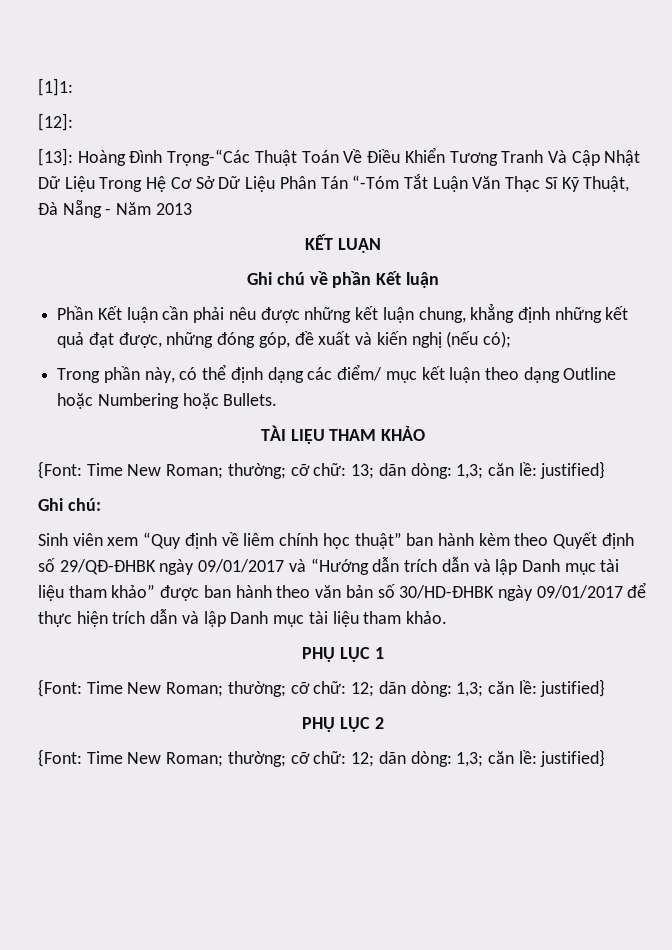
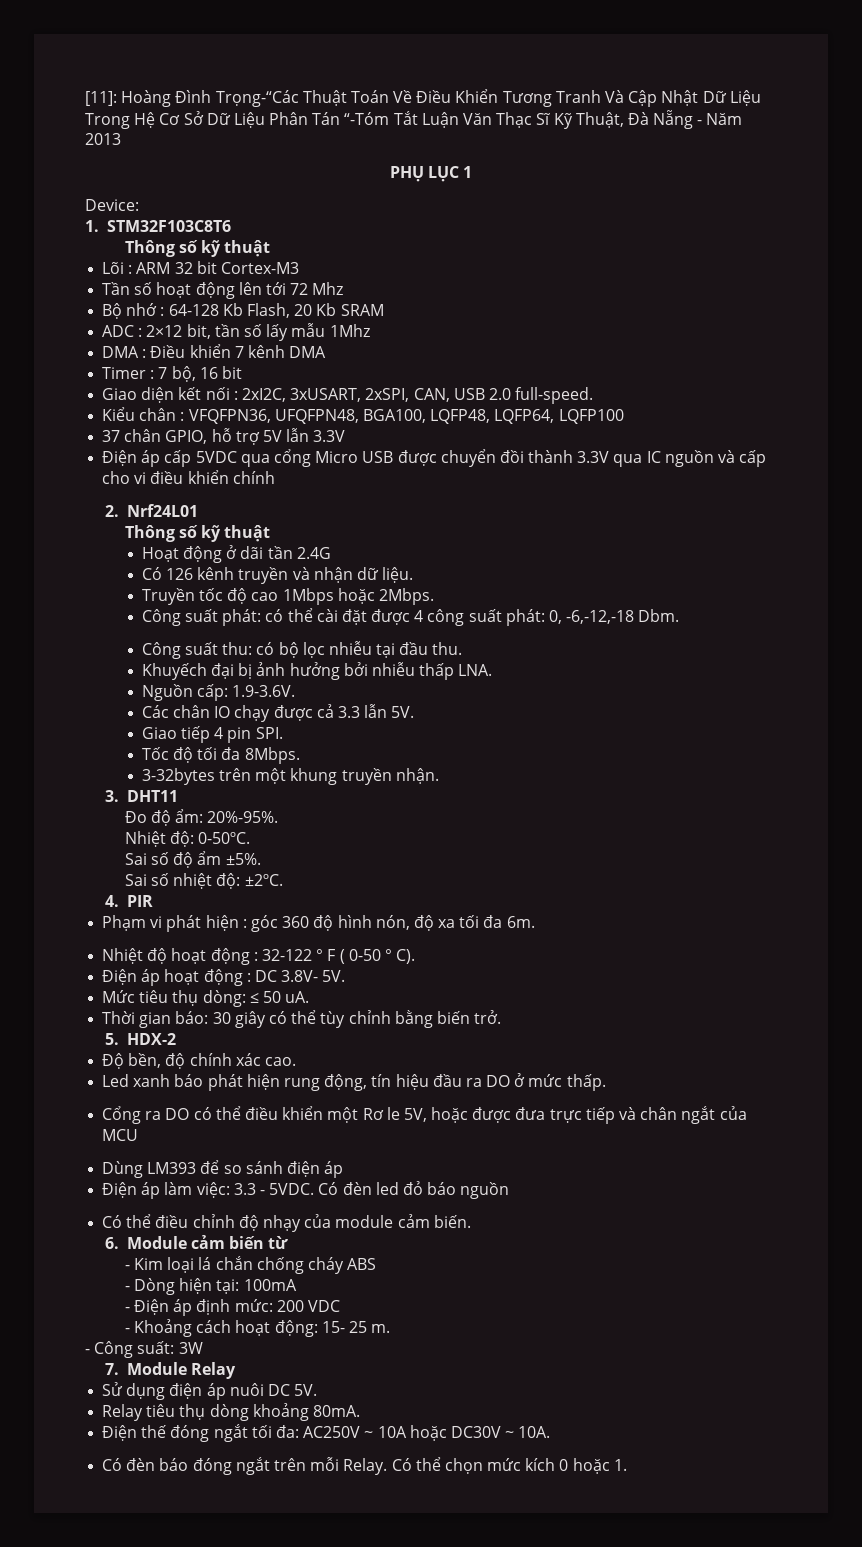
- [1]1:
- [12]:
- [13]: Hoàng Đình Trọng-“Các Thuật Toán Về Điều Khiển Tương Tranh Và Cập Nhật Dữ Liệu Trong Hệ Cơ Sở Dữ Liệu Phân Tán “-Tóm Tắt Luận Văn Thạc Sĩ Kỹ Thuật, Đà Nẵng - Năm 2013
+ [11]: Hoàng Đình Trọng-“Các Thuật Toán Về Điều Khiển Tương Tranh Và Cập Nhật Dữ Liệu Trong Hệ Cơ Sở Dữ Liệu Phân Tán “-Tóm Tắt Luận Văn Thạc Sĩ Kỹ Thuật, Đà Nẵng - Năm 2013
- KẾT LUẬN
- Ghi chú về phần Kết luận
- Phần Kết luận cần phải nêu được những kết luận chung, khẳng định những kết quả đạt được, những đóng góp, đề xuất và kiến nghị (nếu có);
- Trong phần này, có thể định dạng các điểm/ mục kết luận theo dạng Outline hoặc Numbering hoặc Bullets.
- TÀI LIỆU THAM KHẢO
- {Font: Time New Roman; thường; cỡ chữ: 13; dãn dòng: 1,3; căn lề: justified}
- Ghi chú:
- Sinh viên xem “Quy định về liêm chính học thuật” ban hành kèm theo Quyết định số 29/QĐ-ĐHBK ngày 09/01/2017 và “Hướng dẫn trích dẫn và lập Danh mục tài liệu tham khảo” được ban hành theo văn bản số 30/HD-ĐHBK ngày 09/01/2017 để thực hiện trích dẫn và lập Danh mục tài liệu tham khảo.
  PHỤ LỤC 1
- {Font: Time New Roman; thường; cỡ chữ: 12; dãn dòng: 1,3; căn lề: justified}
- PHỤ LỤC 2
- {Font: Time New Roman; thường; cỡ chữ: 12; dãn dòng: 1,3; căn lề: justified}
+ Device:
+ 1. STM32F103C8T6
+ Thông số kỹ thuật
+ Lõi : ARM 32 bit Cortex-M3
+ Tần số hoạt động lên tới 72 Mhz
+ Bộ nhớ : 64-128 Kb Flash, 20 Kb SRAM
+ ADC : 2×12 bit, tần số lấy mẫu 1Mhz
+ DMA : Điều khiển 7 kênh DMA
+ Timer : 7 bộ, 16 bit
+ Giao diện kết nối : 2xI2C, 3xUSART, 2xSPI, CAN, USB 2.0 full-speed.
+ Kiểu chân : VFQFPN36, UFQFPN48, BGA100, LQFP48, LQFP64, LQFP100
+ 37 chân GPIO, hỗ trợ 5V lẫn 3.3V
+ Điện áp cấp 5VDC qua cổng Micro USB được chuyển đồi thành 3.3V qua IC nguồn và cấp cho vi điều khiển chính
+ 2. Nrf24L01
+ Thông số kỹ thuật
+ Hoạt động ở dãi tần 2.4G
+ Có 126 kênh truyền và nhận dữ liệu.
+ Truyền tốc độ cao 1Mbps hoặc 2Mbps.
+ Công suất phát: có thể cài đặt được 4 công suất phát: 0, -6,-12,-18 Dbm.
+ Công suất thu: có bộ lọc nhiễu tại đầu thu.
+ Khuyếch đại bị ảnh hưởng bởi nhiễu thấp LNA.
+ Nguồn cấp: 1.9-3.6V.
+ Các chân IO chạy được cả 3.3 lẫn 5V.
+ Giao tiếp 4 pin SPI.
+ Tốc độ tối đa 8Mbps.
+ 3-32bytes trên một khung truyền nhận.
+ 3. DHT11
+ Đo độ ẩm: 20%-95%.
+ Nhiệt độ: 0-50ºC.
+ Sai số độ ẩm ±5%.
+ Sai số nhiệt độ: ±2ºC.
+ 4. PIR
+ Phạm vi phát hiện : góc 360 độ hình nón, độ xa tối đa 6m.
+ Nhiệt độ hoạt động : 32-122 ° F ( 0-50 ° C).
+ Điện áp hoạt động : DC 3.8V- 5V.
+ Mức tiêu thụ dòng: ≤ 50 uA.
+ Thời gian báo: 30 giây có thể tùy chỉnh bằng biến trở.
+ 5. HDX-2
+ Độ bền, độ chính xác cao.
+ Led xanh báo phát hiện rung động, tín hiệu đầu ra DO ở mức thấp.
+ Cổng ra DO có thể điều khiển một Rơ le 5V, hoặc được đưa trực tiếp và chân ngắt của MCU
+ Dùng LM393 để so sánh điện áp
+ Điện áp làm việc: 3.3 - 5VDC. Có đèn led đỏ báo nguồn
+ Có thể điều chỉnh độ nhạy của module cảm biến.
+ 6. Module cảm biến từ
+ - Kim loại lá chắn chống cháy ABS
+ - Dòng hiện tại: 100mA
+ - Điện áp định mức: 200 VDC
+ - Khoảng cách hoạt động: 15- 25 m.
+ - Công suất: 3W
+ 7. Module Relay
+ Sử dụng điện áp nuôi DC 5V.
+ Relay tiêu thụ dòng khoảng 80mA.
+ Điện thế đóng ngắt tối đa: AC250V ~ 10A hoặc DC30V ~ 10A.
+ Có đèn báo đóng ngắt trên mỗi Relay. Có thể chọn mức kích 0 hoặc 1.

